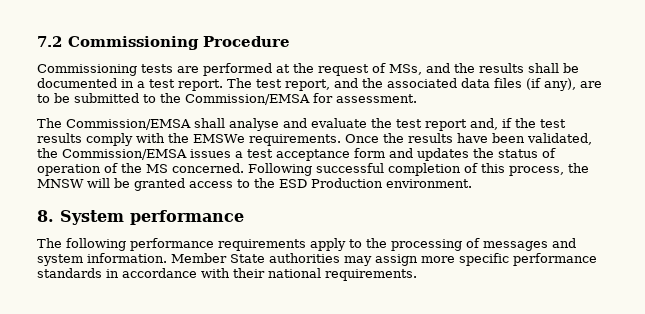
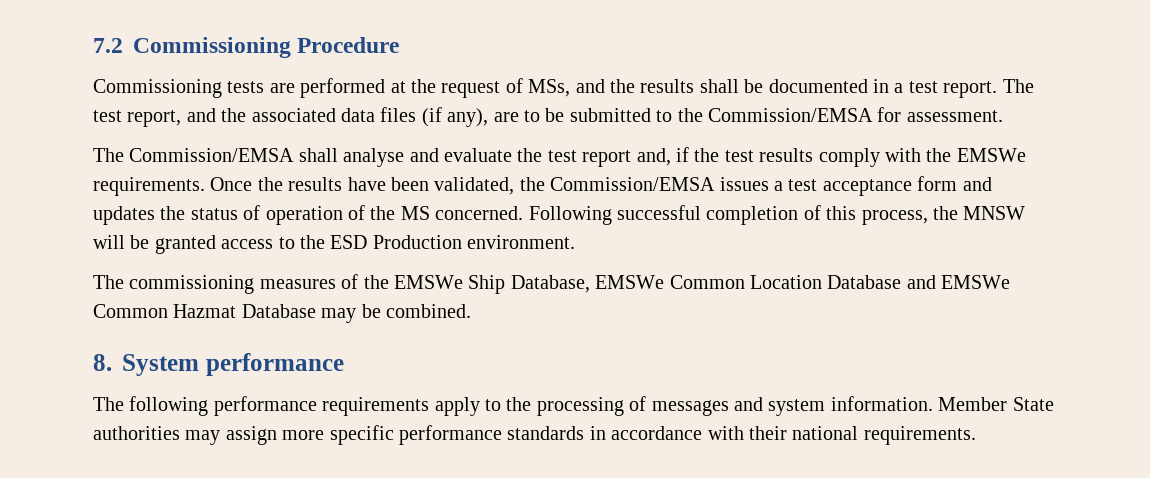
+ The commissioning measures of the EMSWe Ship Database, EMSWe Common Location Database and EMSWe Common Hazmat Database may be combined.

